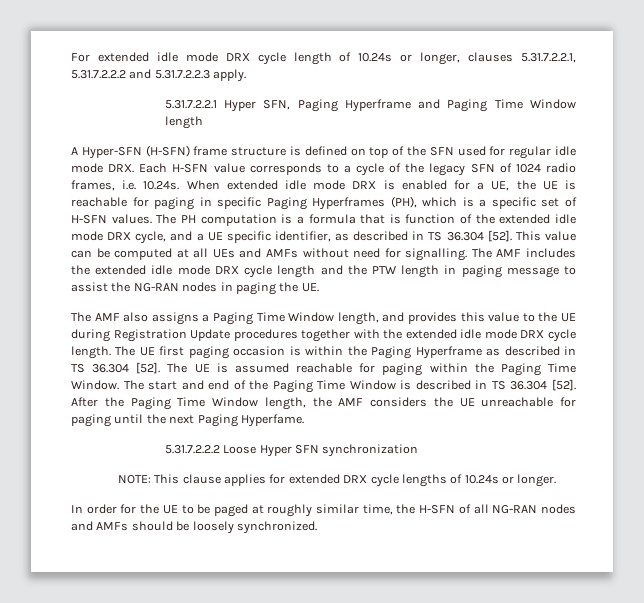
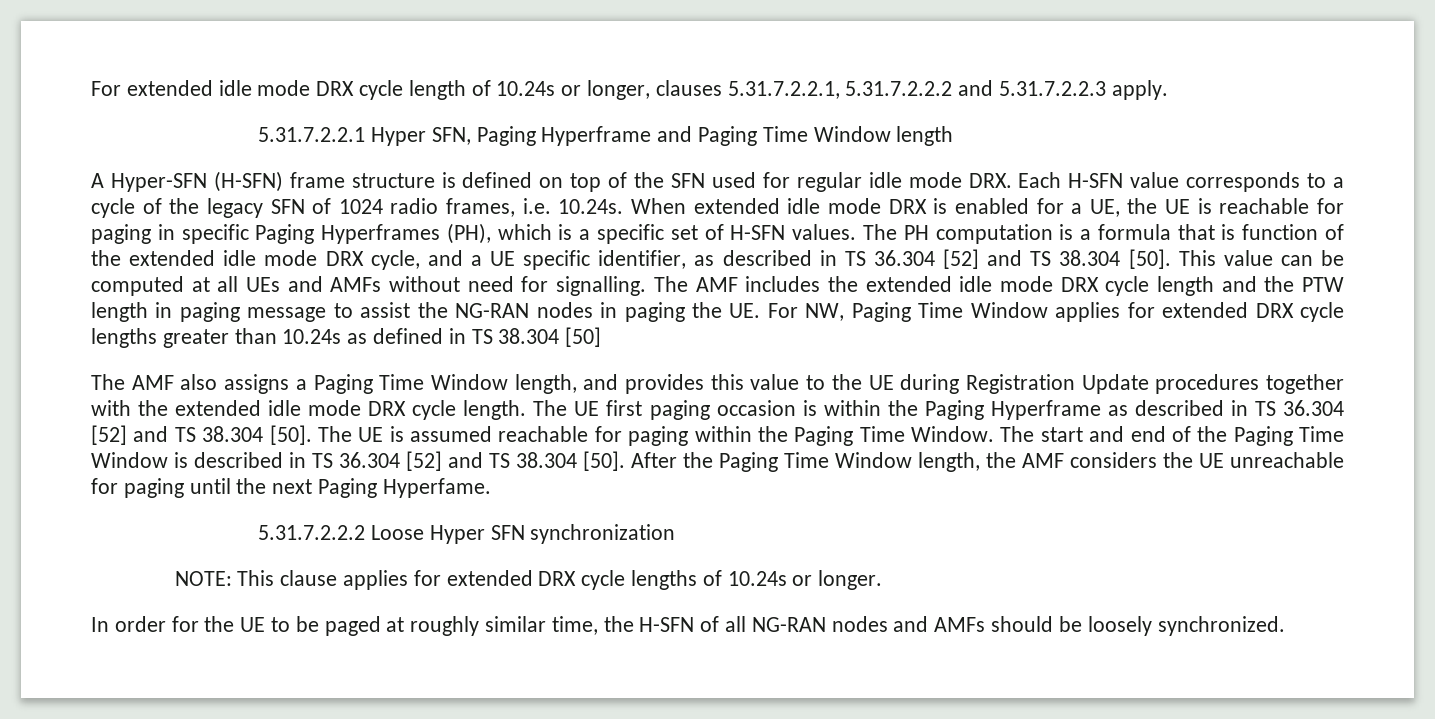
- The PH computation is a formula that is function of the extended idle mode DRX cycle, and a UE specific identifier, as described in TS 36.304 [52].
+ The PH computation is a formula that is function of the extended idle mode DRX cycle, and a UE specific identifier, as described in TS 36.304 [52] and TS 38.304 [50].
- The AMF includes the extended idle mode DRX cycle length and the PTW length in paging message to assist the NG-RAN nodes in paging the UE.
+ The AMF includes the extended idle mode DRX cycle length and the PTW length in paging message to assist the NG-RAN nodes in paging the UE. For NW, Paging Time Window applies for extended DRX cycle lengths greater than 10.24s as defined in TS 38.304 [50]
- The UE first paging occasion is within the Paging Hyperframe as described in TS 36.304 [52].
+ The UE first paging occasion is within the Paging Hyperframe as described in TS 36.304 [52] and TS 38.304 [50].
- The start and end of the Paging Time Window is described in TS 36.304 [52].
+ The start and end of the Paging Time Window is described in TS 36.304 [52] and TS 38.304 [50].

